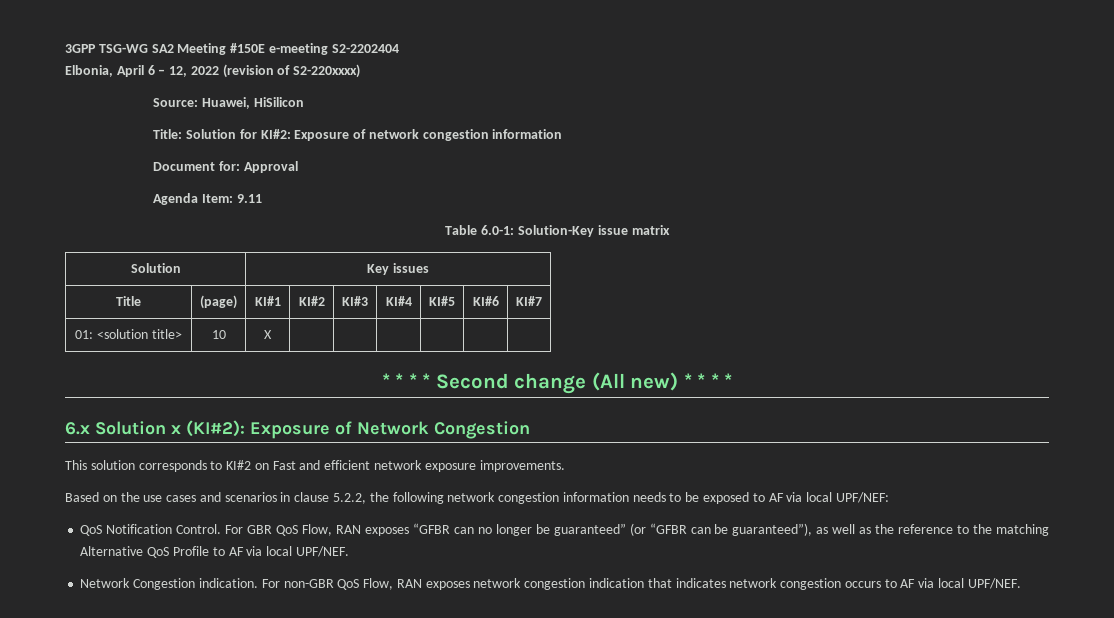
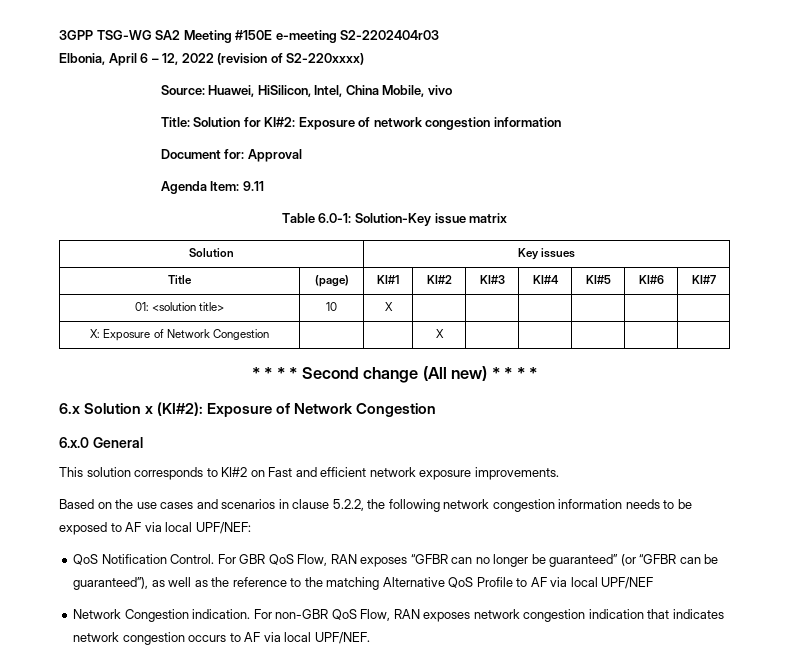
- 3GPP TSG-WG SA2 Meeting #150E e-meeting S2-2202404
+ 3GPP TSG-WG SA2 Meeting #150E e-meeting S2-2202404r03
- Source: Huawei, HiSilicon
+ Source: Huawei, HiSilicon, Intel, China Mobile, vivo
+ X: Exposure of Network Congestion | | | X | | | | |
+ 6.x.0 General
- For GBR QoS Flow, RAN exposes “GFBR can no longer be guaranteed” (or “GFBR can be guaranteed”), as well as the reference to the matching Alternative QoS Profile to AF via local UPF/NEF.
+ For GBR QoS Flow, RAN exposes “GFBR can no longer be guaranteed” (or “GFBR can be guaranteed”), as well as the reference to the matching Alternative QoS Profile to AF via local UPF/NEF

